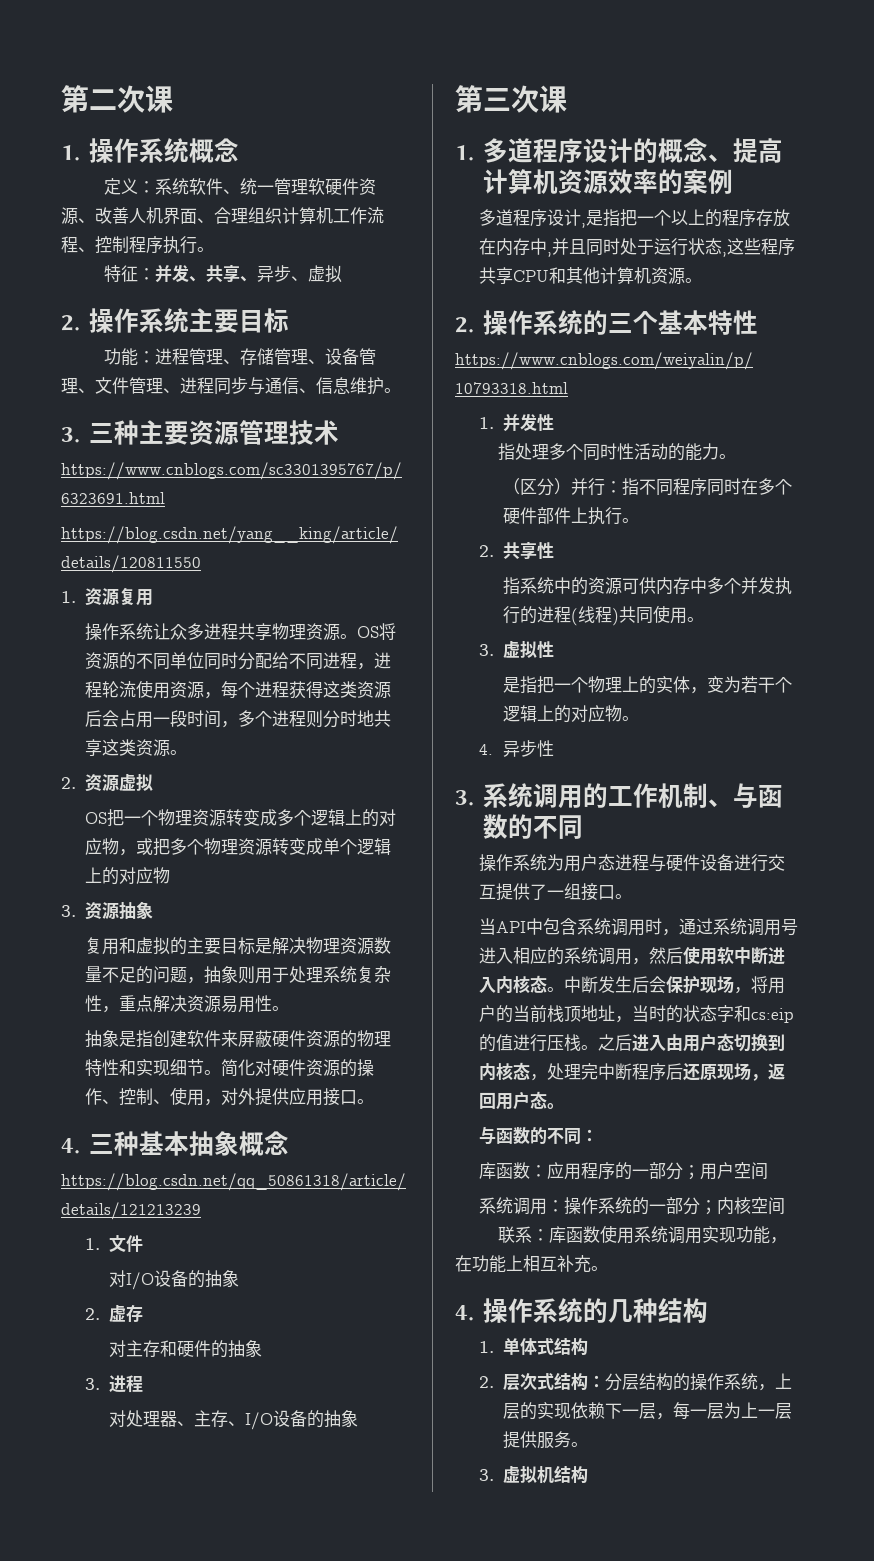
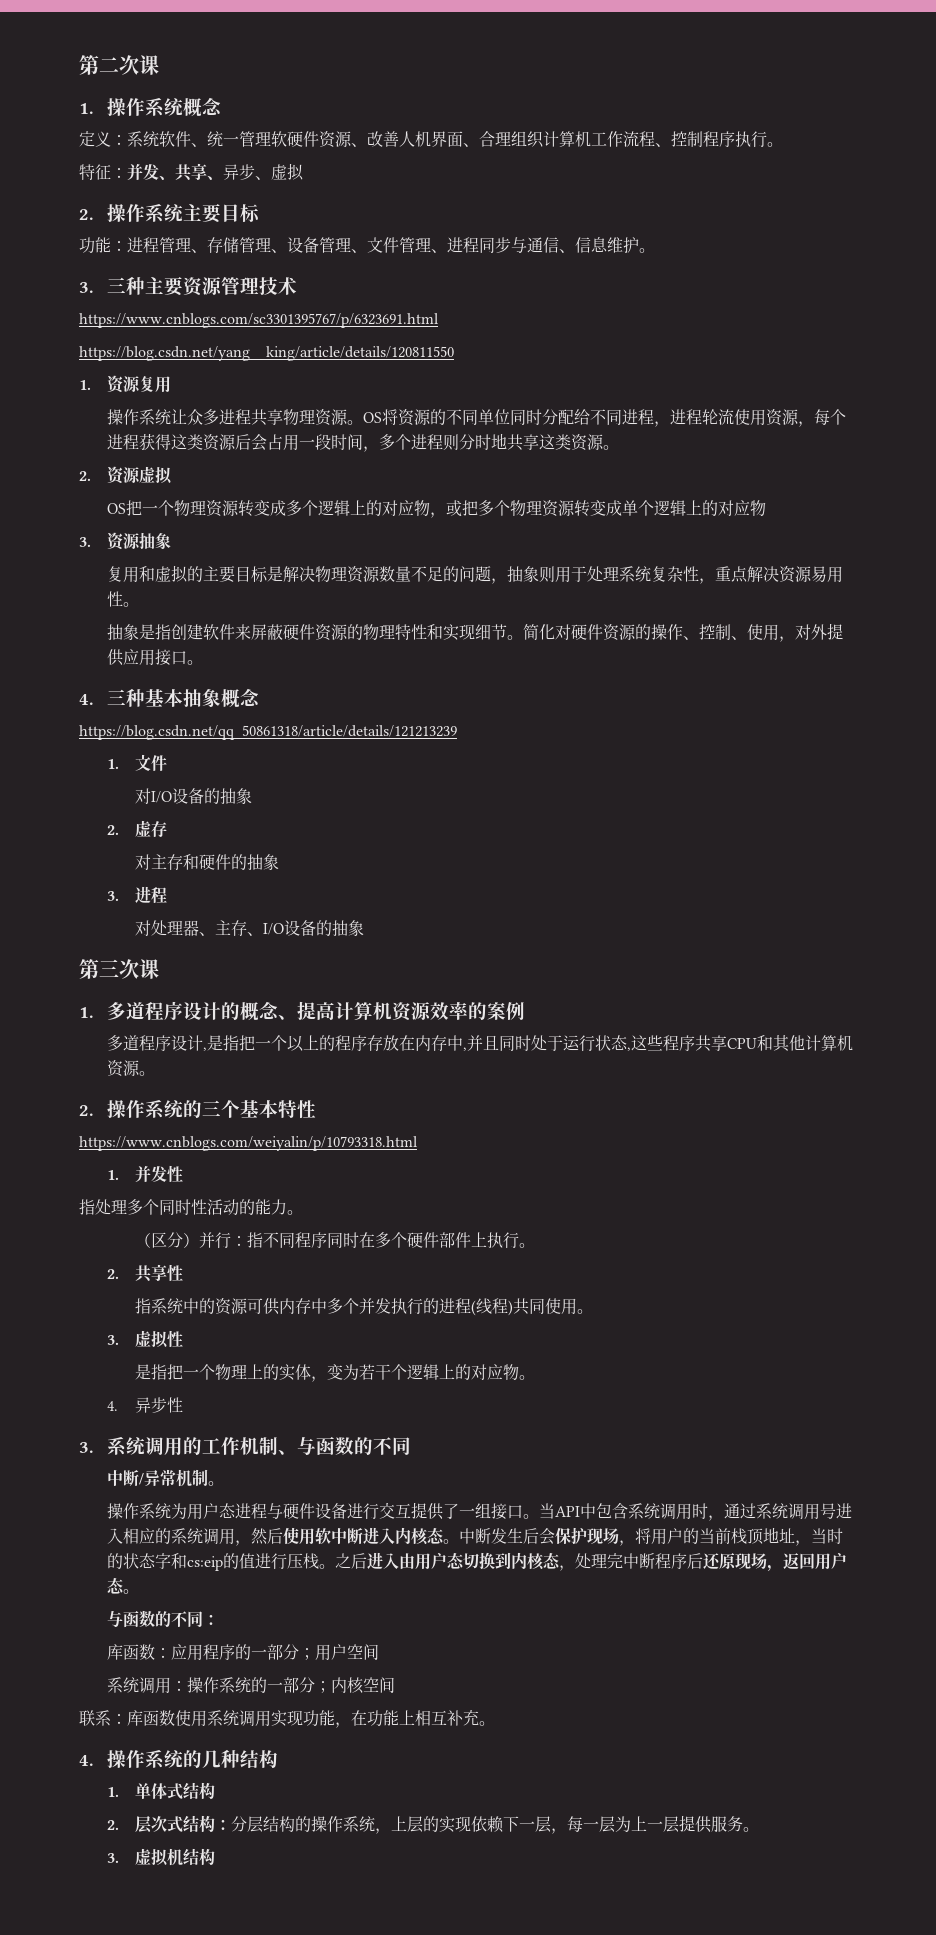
+ 中断/异常机制。
- 操作系统为用户态进程与硬件设备进行交互提供了一组接口。
- 当API中包含系统调用时，通过系统调用号进入相应的系统调用，然后使用软中断进入内核态。
+ 操作系统为用户态进程与硬件设备进行交互提供了一组接口。当API中包含系统调用时，通过系统调用号进入相应的系统调用，然后使用软中断进入内核态。

